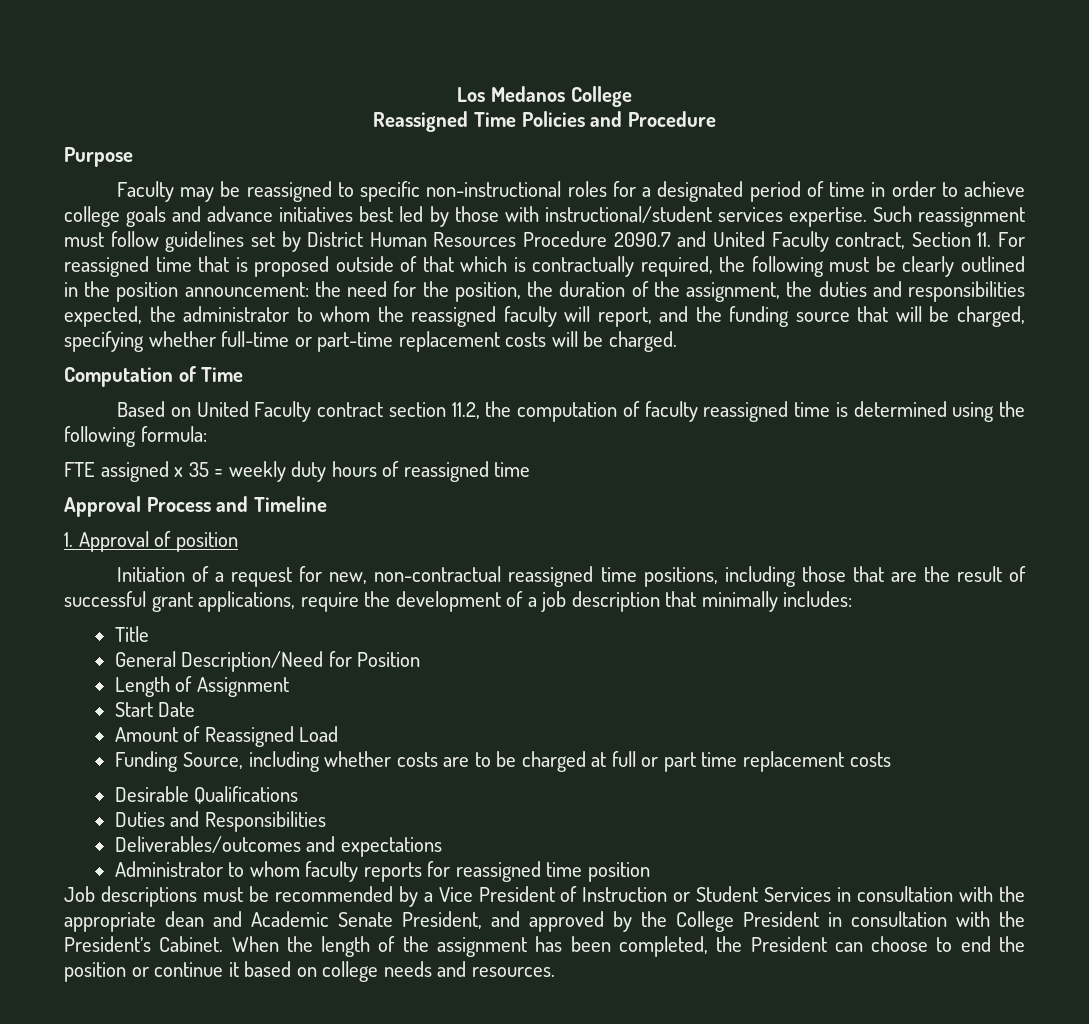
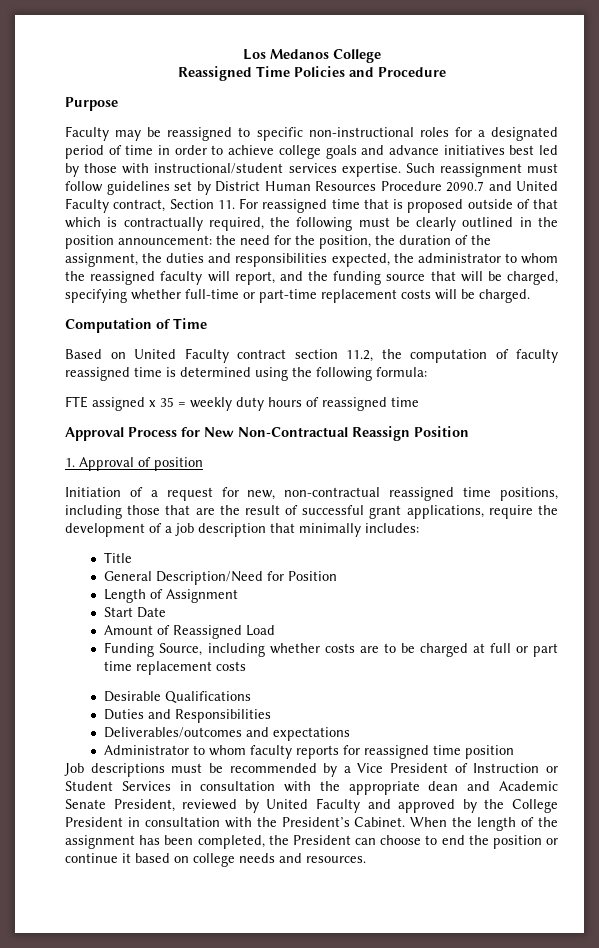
- Approval Process and Timeline
+ Approval Process for New Non-Contractual Reassign Position
- Job descriptions must be recommended by a Vice President of Instruction or Student Services in consultation with the appropriate dean and Academic Senate President, and approved by the College President in consultation with the President’s Cabinet.
+ Job descriptions must be recommended by a Vice President of Instruction or Student Services in consultation with the appropriate dean and Academic Senate President, reviewed by United Faculty and approved by the College President in consultation with the President’s Cabinet.

